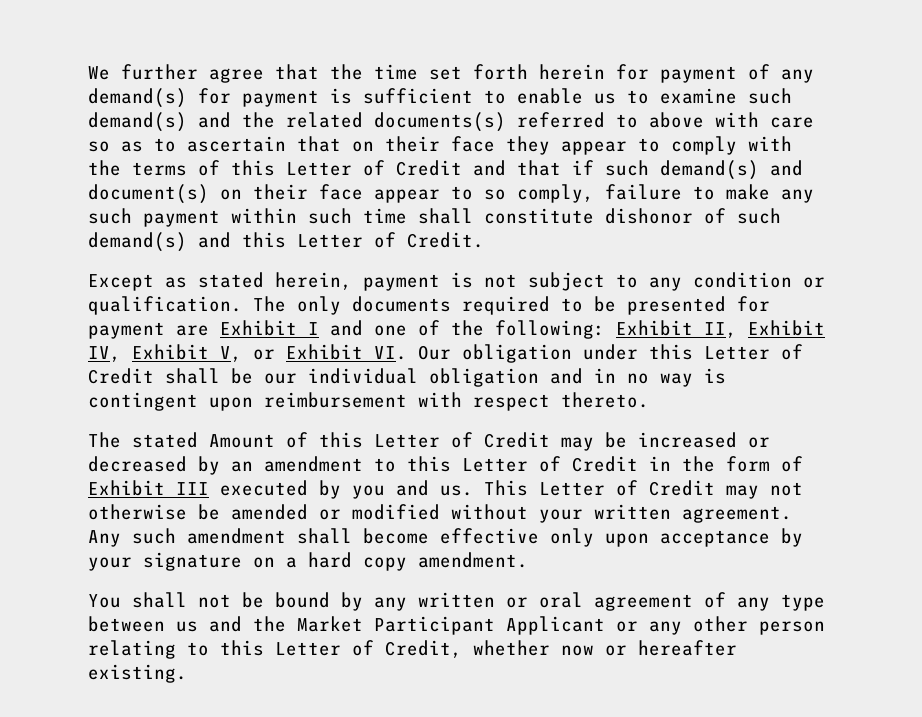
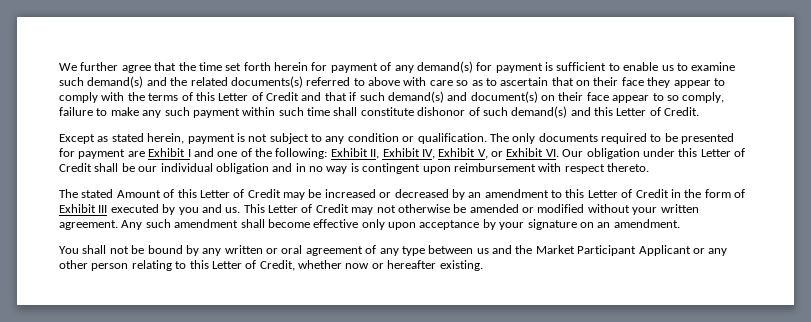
- Any such amendment shall become effective only upon acceptance by your signature on a hard copy amendment.
+ Any such amendment shall become effective only upon acceptance by your signature on an amendment.

